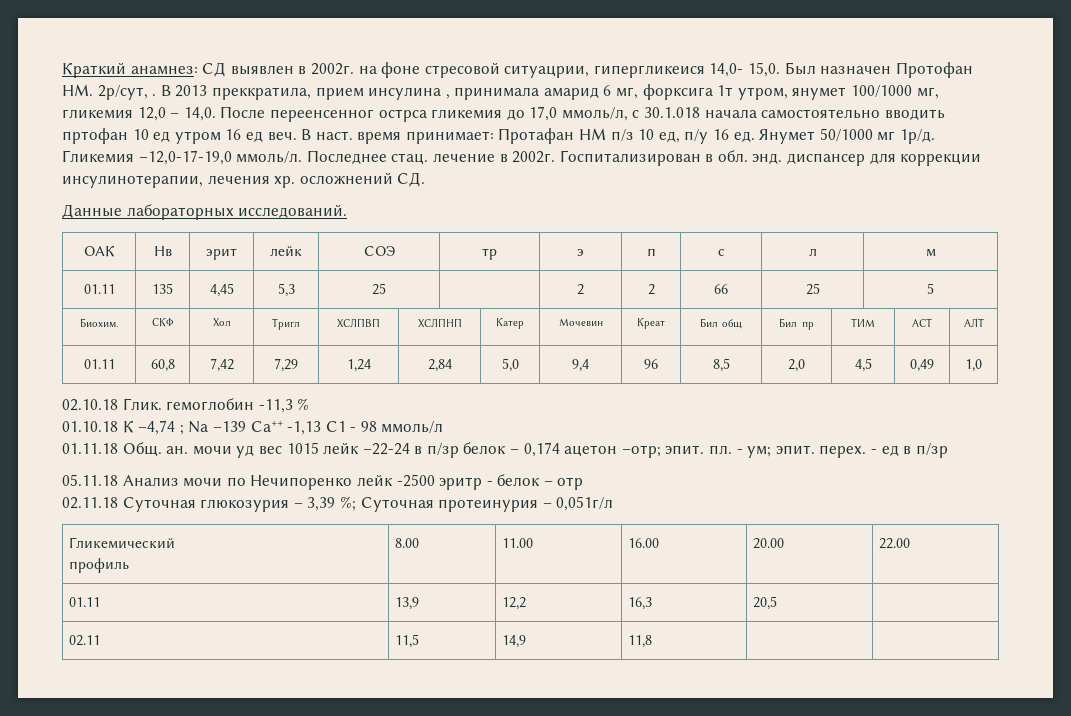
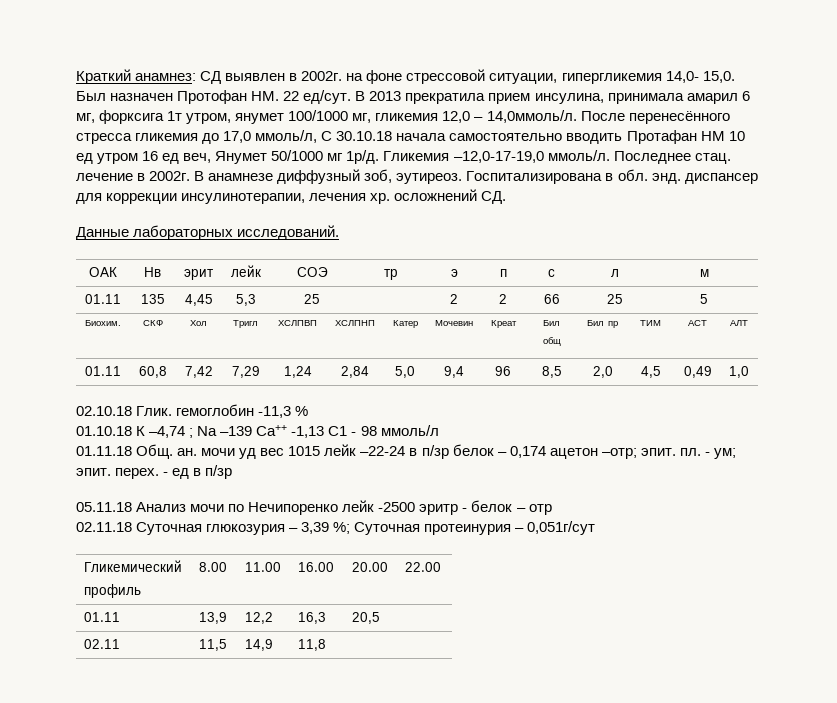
- Краткий анамнез: СД выявлен в 2002г. на фоне стресовой ситуацрии, гипергликеися 14,0- 15,0.
+ Краткий анамнез: СД выявлен в 2002г. на фоне стрессовой ситуации, гипергликемия 14,0- 15,0.
- Был назначен Протофан НМ. 2р/сут, . В 2013 преккратила, прием инсулина , принимала амарид 6 мг, форксига 1т утром, янумет 100/1000 мг, гликемия 12,0 – 14,0. После переенсенног острса гликемия до 17,0 ммоль/л, с 30.1.018 начала самостоятельно вводить пртофан 10 ед утром 16 ед веч. В наст. время принимает: Протафан НМ п/з 10 ед, п/у 16 ед. Янумет 50/1000 мг 1р/д.
+ Был назначен Протофан НМ. 22 ед/сут. В 2013 прекратила прием инсулина, принимала амарил 6 мг, форксига 1т утром, янумет 100/1000 мг, гликемия 12,0 – 14,0ммоль/л. После перенесённого стресса гликемия до 17,0 ммоль/л, С 30.10.18 начала самостоятельно вводить Протафан НМ 10 ед утром 16 ед веч, Янумет 50/1000 мг 1р/д.
- Госпитализирован в обл. энд. диспансер для коррекции инсулинотерапии, лечения хр. осложнений СД.
+ В анамнезе диффузный зоб, эутиреоз. Госпитализирована в обл. энд. диспансер для коррекции инсулинотерапии, лечения хр. осложнений СД.
- 02.11.18 Суточная глюкозурия – 3,39 %; Суточная протеинурия – 0,051г/л
+ 02.11.18 Суточная глюкозурия – 3,39 %; Суточная протеинурия – 0,051г/сут

